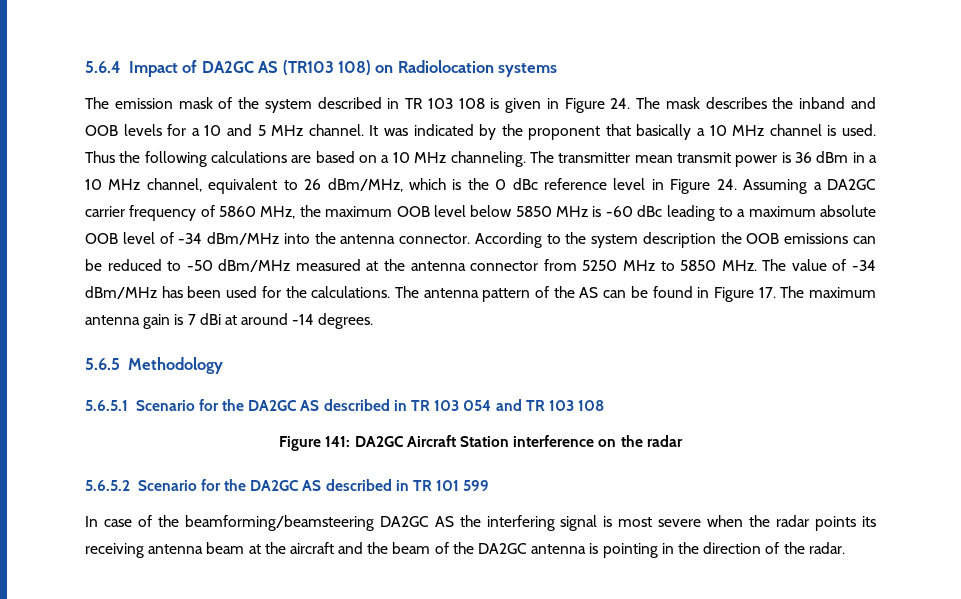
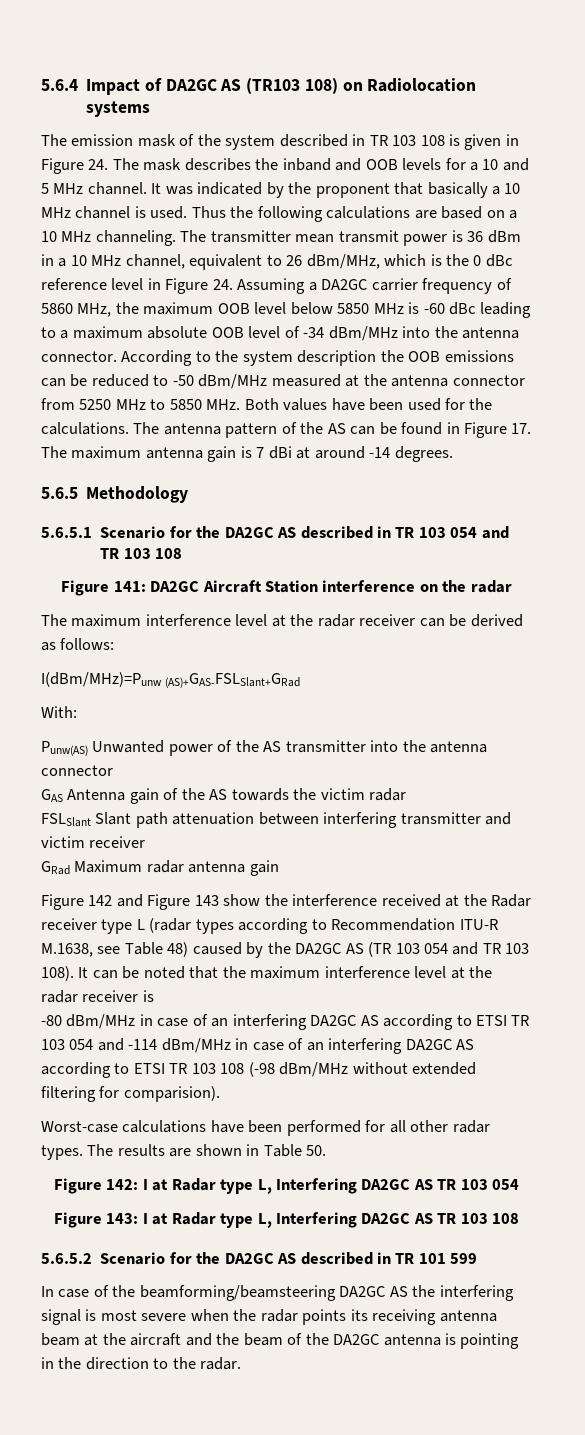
- According to the system description the OOB emissions can be reduced to -50 dBm/MHz measured at the antenna connector from 5250 MHz to 5850 MHz. The value of -34 dBm/MHz has been used for the calculations.
+ According to the system description the OOB emissions can be reduced to -50 dBm/MHz measured at the antenna connector from 5250 MHz to 5850 MHz. Both values have been used for the calculations.
+ The maximum interference level at the radar receiver can be derived as follows:
+ I(dBm/MHz)=Punw (AS)+GAS-FSLSlant+GRad
+ With:
+ Punw(AS) Unwanted power of the AS transmitter into the antenna connector
+ GAS Antenna gain of the AS towards the victim radar
+ FSLSlant Slant path attenuation between interfering transmitter and victim receiver
+ GRad Maximum radar antenna gain
+ Figure 142 and Figure 143 show the interference received at the Radar receiver type L (radar types according to Recommendation ITU-R M.1638, see Table 48) caused by the DA2GC AS (TR 103 054 and TR 103 108). It can be noted that the maximum interference level at the radar receiver is
+ -80 dBm/MHz in case of an interfering DA2GC AS according to ETSI TR 103 054 and -114 dBm/MHz in case of an interfering DA2GC AS according to ETSI TR 103 108 (-98 dBm/MHz without extended filtering for comparision).
+ Worst-case calculations have been performed for all other radar types. The results are shown in Table 50.
+ Figure 142: I at Radar type L, Interfering DA2GC AS TR 103 054
+ Figure 143: I at Radar type L, Interfering DA2GC AS TR 103 108
- In case of the beamforming/beamsteering DA2GC AS the interfering signal is most severe when the radar points its receiving antenna beam at the aircraft and the beam of the DA2GC antenna is pointing in the direction of the radar.
+ In case of the beamforming/beamsteering DA2GC AS the interfering signal is most severe when the radar points its receiving antenna beam at the aircraft and the beam of the DA2GC antenna is pointing in the direction to the radar.

